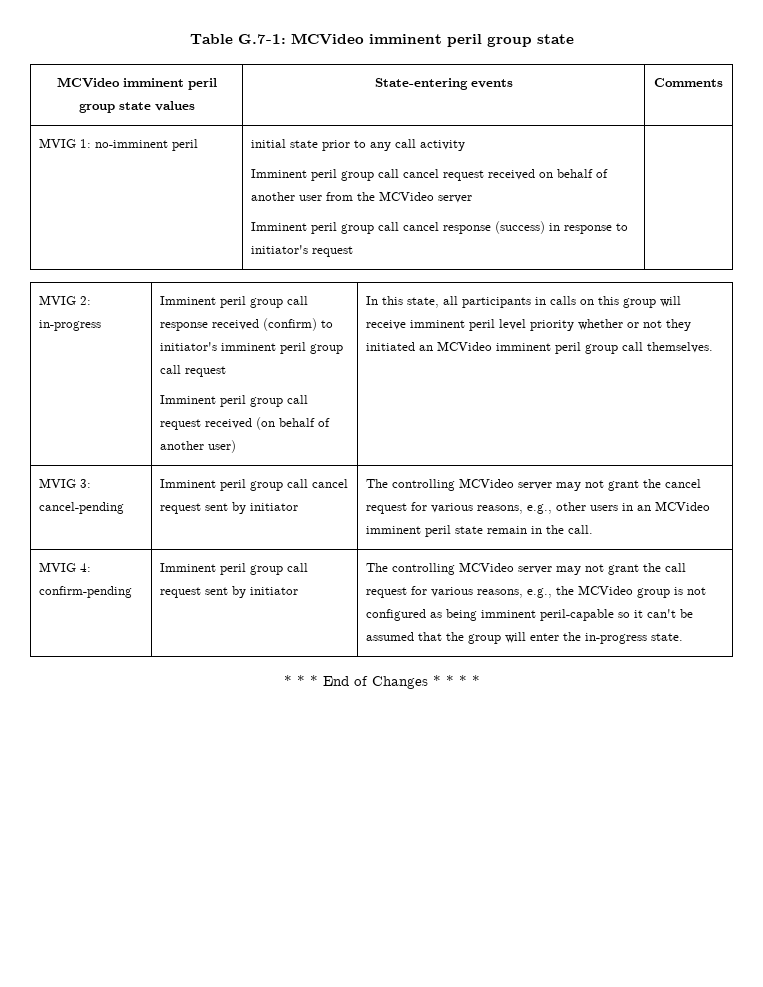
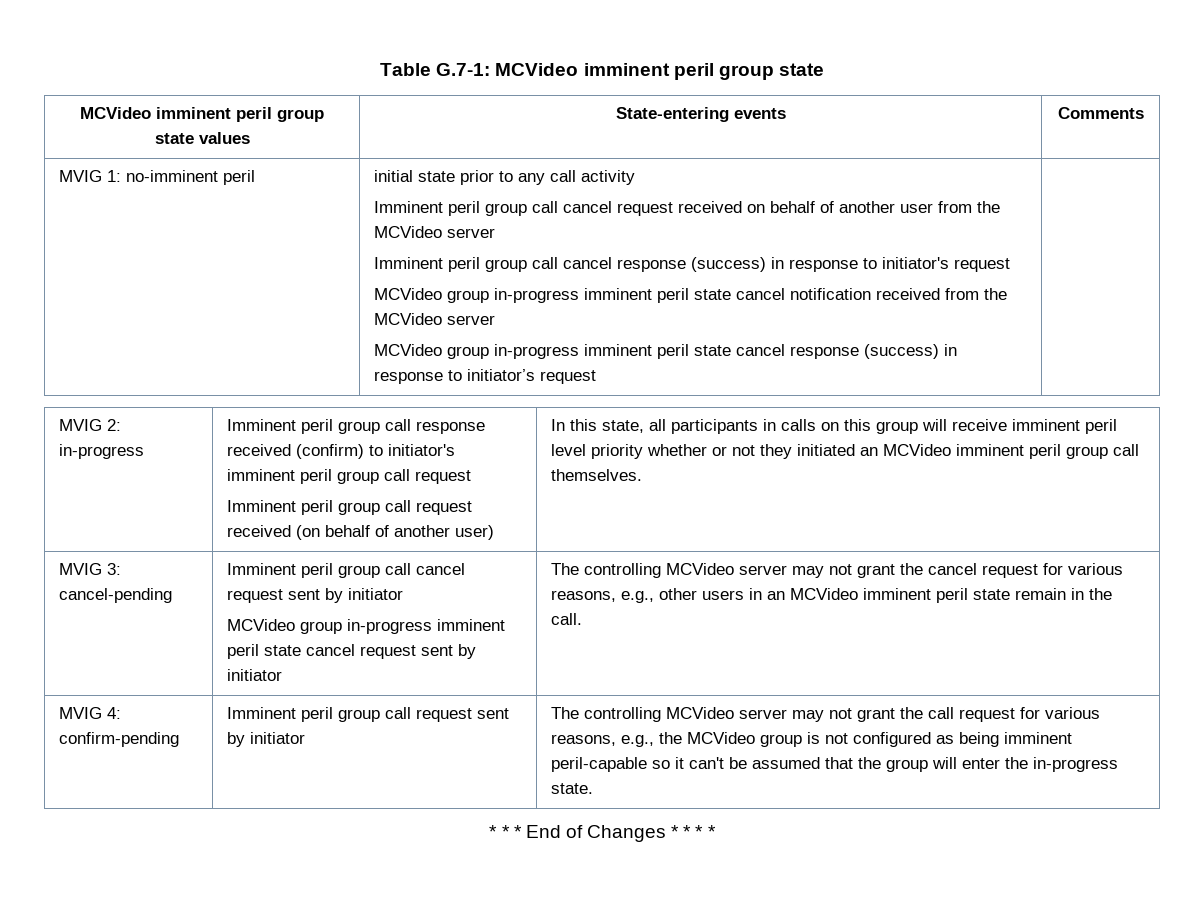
+ MCVideo group in-progress imminent peril state cancel notification received from the MCVideo server
+ MCVideo group in-progress imminent peril state cancel response (success) in response to initiator’s request
+ MCVideo group in-progress imminent peril state cancel request sent by initiator

